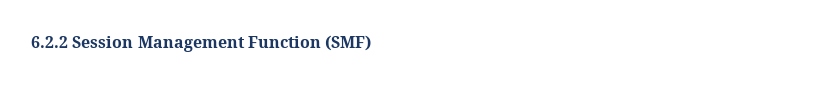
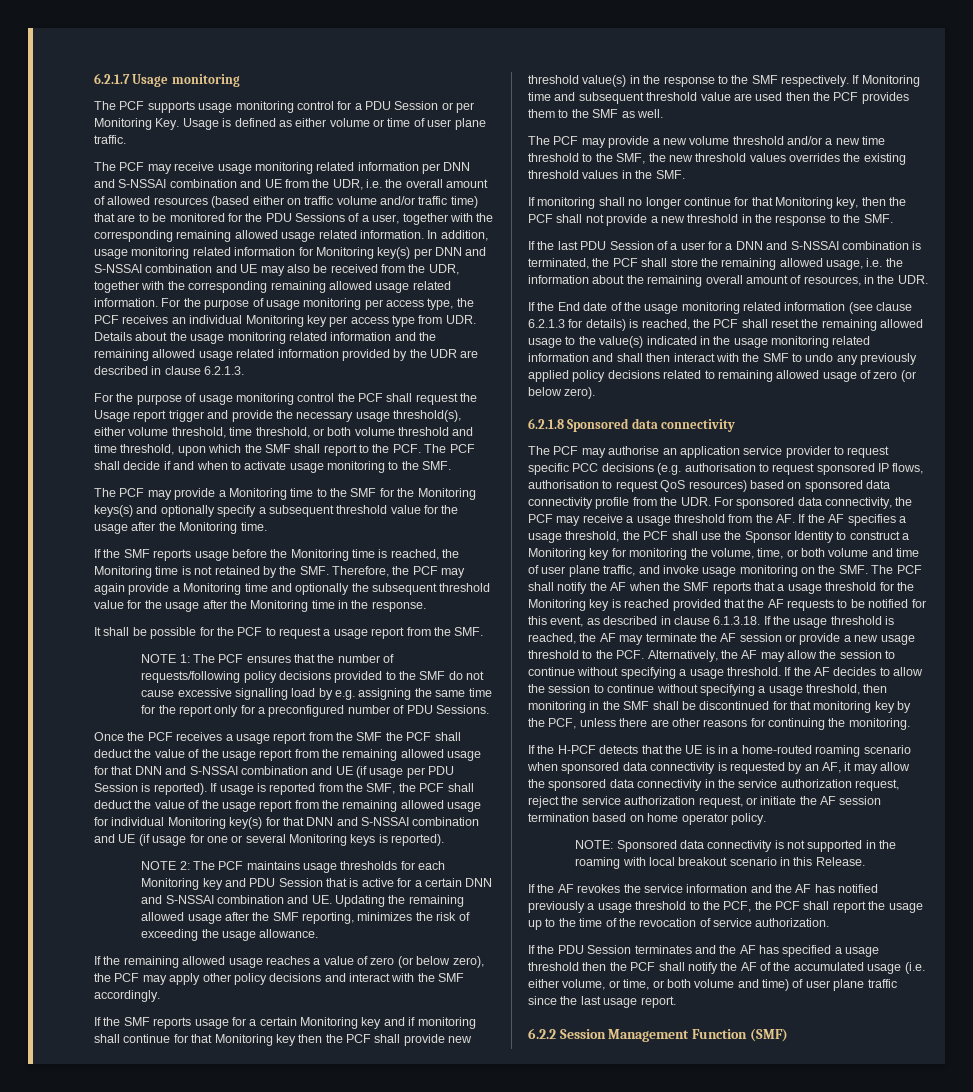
+ 6.2.1.7 Usage monitoring
+ The PCF supports usage monitoring control for a PDU Session or per Monitoring Key. Usage is defined as either volume or time of user plane traffic.
+ The PCF may receive usage monitoring related information per DNN and S-NSSAI combination and UE from the UDR, i.e. the overall amount of allowed resources (based either on traffic volume and/or traffic time) that are to be monitored for the PDU Sessions of a user, together with the corresponding remaining allowed usage related information. In addition, usage monitoring related information for Monitoring key(s) per DNN and S-NSSAI combination and UE may also be received from the UDR, together with the corresponding remaining allowed usage related information. For the purpose of usage monitoring per access type, the PCF receives an individual Monitoring key per access type from UDR. Details about the usage monitoring related information and the remaining allowed usage related information provided by the UDR are described in clause 6.2.1.3.
+ For the purpose of usage monitoring control the PCF shall request the Usage report trigger and provide the necessary usage threshold(s), either volume threshold, time threshold, or both volume threshold and time threshold, upon which the SMF shall report to the PCF. The PCF shall decide if and when to activate usage monitoring to the SMF.
+ The PCF may provide a Monitoring time to the SMF for the Monitoring keys(s) and optionally specify a subsequent threshold value for the usage after the Monitoring time.
+ If the SMF reports usage before the Monitoring time is reached, the Monitoring time is not retained by the SMF. Therefore, the PCF may again provide a Monitoring time and optionally the subsequent threshold value for the usage after the Monitoring time in the response.
+ It shall be possible for the PCF to request a usage report from the SMF.
+ NOTE 1: The PCF ensures that the number of requests/following policy decisions provided to the SMF do not cause excessive signalling load by e.g. assigning the same time for the report only for a preconfigured number of PDU Sessions.
+ Once the PCF receives a usage report from the SMF the PCF shall deduct the value of the usage report from the remaining allowed usage for that DNN and S-NSSAI combination and UE (if usage per PDU Session is reported). If usage is reported from the SMF, the PCF shall deduct the value of the usage report from the remaining allowed usage for individual Monitoring key(s) for that DNN and S-NSSAI combination and UE (if usage for one or several Monitoring keys is reported).
+ NOTE 2: The PCF maintains usage thresholds for each Monitoring key and PDU Session that is active for a certain DNN and S-NSSAI combination and UE. Updating the remaining allowed usage after the SMF reporting, minimizes the risk of exceeding the usage allowance.
+ If the remaining allowed usage reaches a value of zero (or below zero), the PCF may apply other policy decisions and interact with the SMF accordingly.
+ If the SMF reports usage for a certain Monitoring key and if monitoring shall continue for that Monitoring key then the PCF shall provide new threshold value(s) in the response to the SMF respectively. If Monitoring time and subsequent threshold value are used then the PCF provides them to the SMF as well.
+ The PCF may provide a new volume threshold and/or a new time threshold to the SMF, the new threshold values overrides the existing threshold values in the SMF.
+ If monitoring shall no longer continue for that Monitoring key, then the PCF shall not provide a new threshold in the response to the SMF.
+ If the last PDU Session of a user for a DNN and S-NSSAI combination is terminated, the PCF shall store the remaining allowed usage, i.e. the information about the remaining overall amount of resources, in the UDR.
+ If the End date of the usage monitoring related information (see clause 6.2.1.3 for details) is reached, the PCF shall reset the remaining allowed usage to the value(s) indicated in the usage monitoring related information and shall then interact with the SMF to undo any previously applied policy decisions related to remaining allowed usage of zero (or below zero).
+ 6.2.1.8 Sponsored data connectivity
+ The PCF may authorise an application service provider to request specific PCC decisions (e.g. authorisation to request sponsored IP flows, authorisation to request QoS resources) based on sponsored data connectivity profile from the UDR. For sponsored data connectivity, the PCF may receive a usage threshold from the AF. If the AF specifies a usage threshold, the PCF shall use the Sponsor Identity to construct a Monitoring key for monitoring the volume, time, or both volume and time of user plane traffic, and invoke usage monitoring on the SMF. The PCF shall notify the AF when the SMF reports that a usage threshold for the Monitoring key is reached provided that the AF requests to be notified for this event, as described in clause 6.1.3.18. If the usage threshold is reached, the AF may terminate the AF session or provide a new usage threshold to the PCF. Alternatively, the AF may allow the session to continue without specifying a usage threshold. If the AF decides to allow the session to continue without specifying a usage threshold, then monitoring in the SMF shall be discontinued for that monitoring key by the PCF, unless there are other reasons for continuing the monitoring.
+ If the H-PCF detects that the UE is in a home-routed roaming scenario when sponsored data connectivity is requested by an AF, it may allow the sponsored data connectivity in the service authorization request, reject the service authorization request, or initiate the AF session termination based on home operator policy.
+ NOTE: Sponsored data connectivity is not supported in the roaming with local breakout scenario in this Release.
+ If the AF revokes the service information and the AF has notified previously a usage threshold to the PCF, the PCF shall report the usage up to the time of the revocation of service authorization.
+ If the PDU Session terminates and the AF has specified a usage threshold then the PCF shall notify the AF of the accumulated usage (i.e. either volume, or time, or both volume and time) of user plane traffic since the last usage report.

